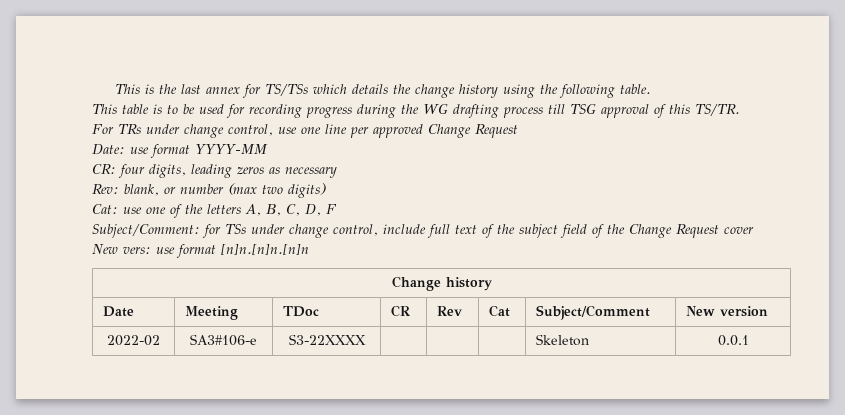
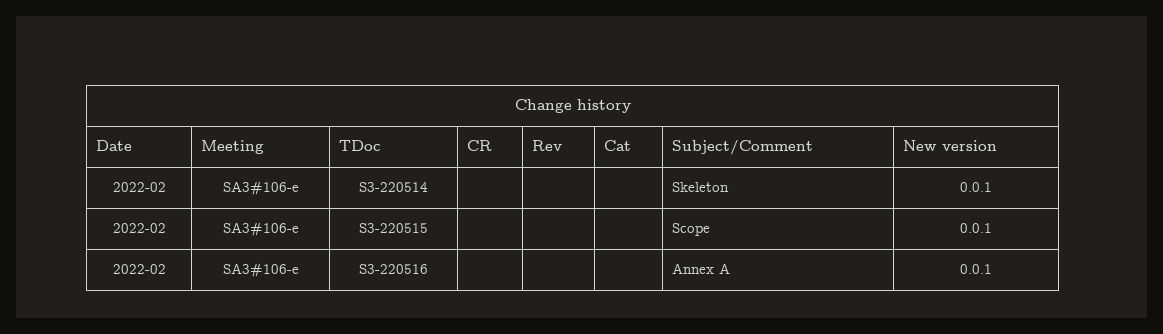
- This is the last annex for TS/TSs which details the change history using the following table.
- This table is to be used for recording progress during the WG drafting process till TSG approval of this TS/TR.
- For TRs under change control, use one line per approved Change Request
- Date: use format YYYY-MM
- CR: four digits, leading zeros as necessary
- Rev: blank, or number (max two digits)
- Cat: use one of the letters A, B, C, D, F
- Subject/Comment: for TSs under change control, include full text of the subject field of the Change Request cover
- New vers: use format [n]n.[n]n.[n]n
- 2022-02 | SA3#106-e | S3-22XXXX | | | | Skeleton | 0.0.1
+ 2022-02 | SA3#106-e | S3-220514 | | | | Skeleton | 0.0.1
+ 2022-02 | SA3#106-e | S3-220515 | | | | Scope | 0.0.1
+ 2022-02 | SA3#106-e | S3-220516 | | | | Annex A | 0.0.1

